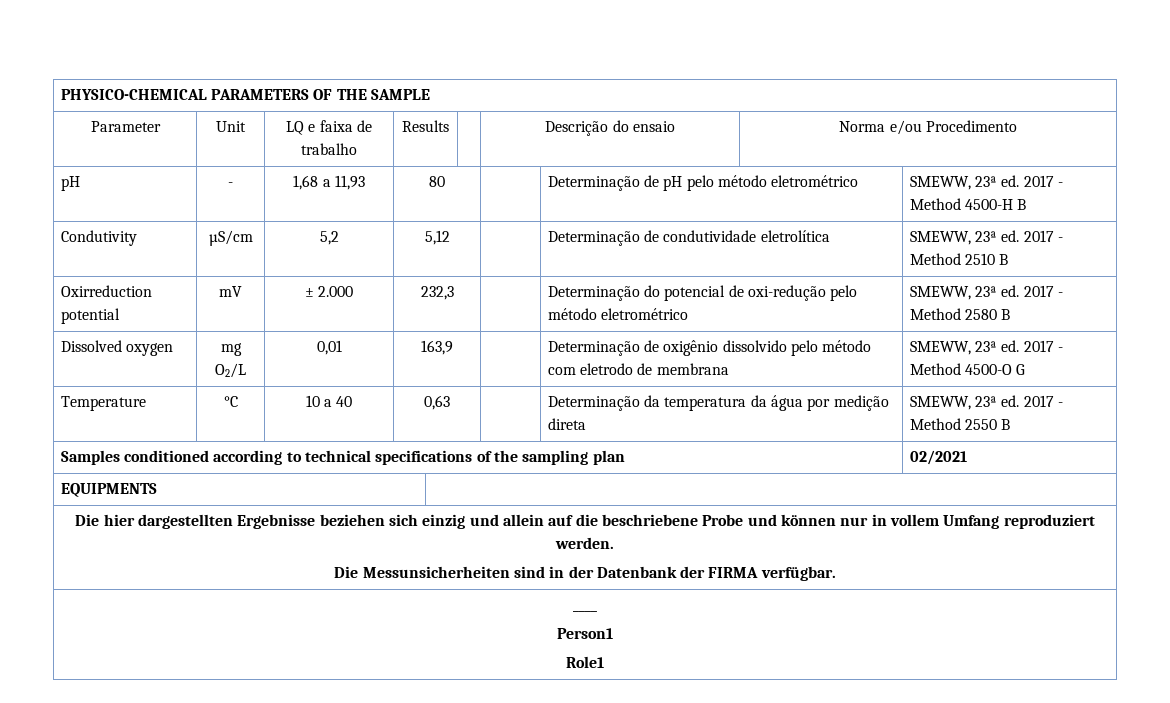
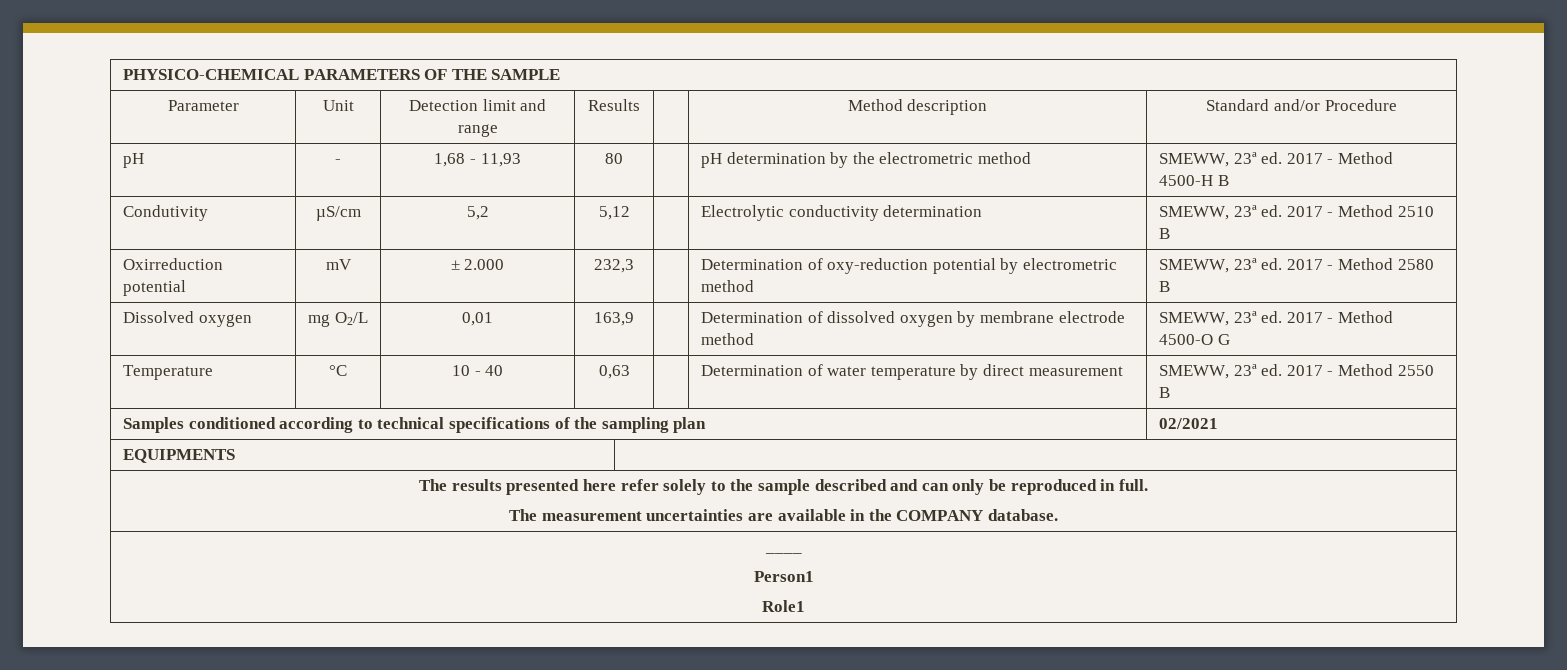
- Parameter | Unit | LQ e faixa de trabalho | Results | | Descrição do ensaio | Norma e/ou Procedimento
+ Parameter | Unit | Detection limit and range | Results | | Method description | Standard and/or Procedure
- pH | - | 1,68 a 11,93 | 80 | | Determinação de pH pelo método eletrométrico | SMEWW, 23ª ed. 2017 - Method 4500-H B
+ pH | - | 1,68 - 11,93 | 80 | | pH determination by the electrometric method | SMEWW, 23ª ed. 2017 - Method 4500-H B
- Condutivity | µS/cm | 5,2 | 5,12 | | Determinação de condutividade eletrolítica | SMEWW, 23ª ed. 2017 - Method 2510 B
+ Condutivity | µS/cm | 5,2 | 5,12 | | Electrolytic conductivity determination | SMEWW, 23ª ed. 2017 - Method 2510 B
- Oxirreduction potential | mV | ± 2.000 | 232,3 | | Determinação do potencial de oxi-redução pelo método eletrométrico | SMEWW, 23ª ed. 2017 - Method 2580 B
+ Oxirreduction potential | mV | ± 2.000 | 232,3 | | Determination of oxy-reduction potential by electrometric method | SMEWW, 23ª ed. 2017 - Method 2580 B
- Dissolved oxygen | mg O2/L | 0,01 | 163,9 | | Determinação de oxigênio dissolvido pelo método com eletrodo de membrana | SMEWW, 23ª ed. 2017 - Method 4500-O G
+ Dissolved oxygen | mg O2/L | 0,01 | 163,9 | | Determination of dissolved oxygen by membrane electrode method | SMEWW, 23ª ed. 2017 - Method 4500-O G
- Temperature | °C | 10 a 40 | 0,63 | | Determinação da temperatura da água por medição direta | SMEWW, 23ª ed. 2017 - Method 2550 B
+ Temperature | °C | 10 - 40 | 0,63 | | Determination of water temperature by direct measurement | SMEWW, 23ª ed. 2017 - Method 2550 B
- Die hier dargestellten Ergebnisse beziehen sich einzig und allein auf die beschriebene Probe und können nur in vollem Umfang reproduziert werden.
- Die Messunsicherheiten sind in der Datenbank der FIRMA verfügbar.
+ The results presented here refer solely to the sample described and can only be reproduced in full.
+ The measurement uncertainties are available in the COMPANY database.

